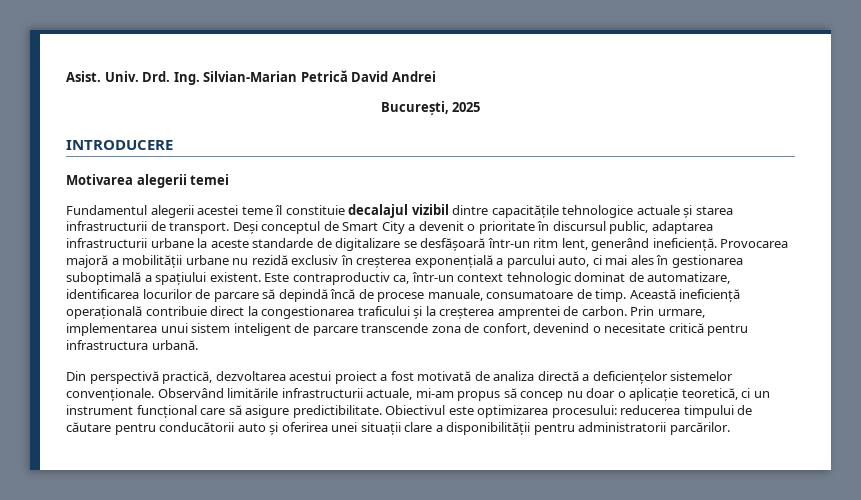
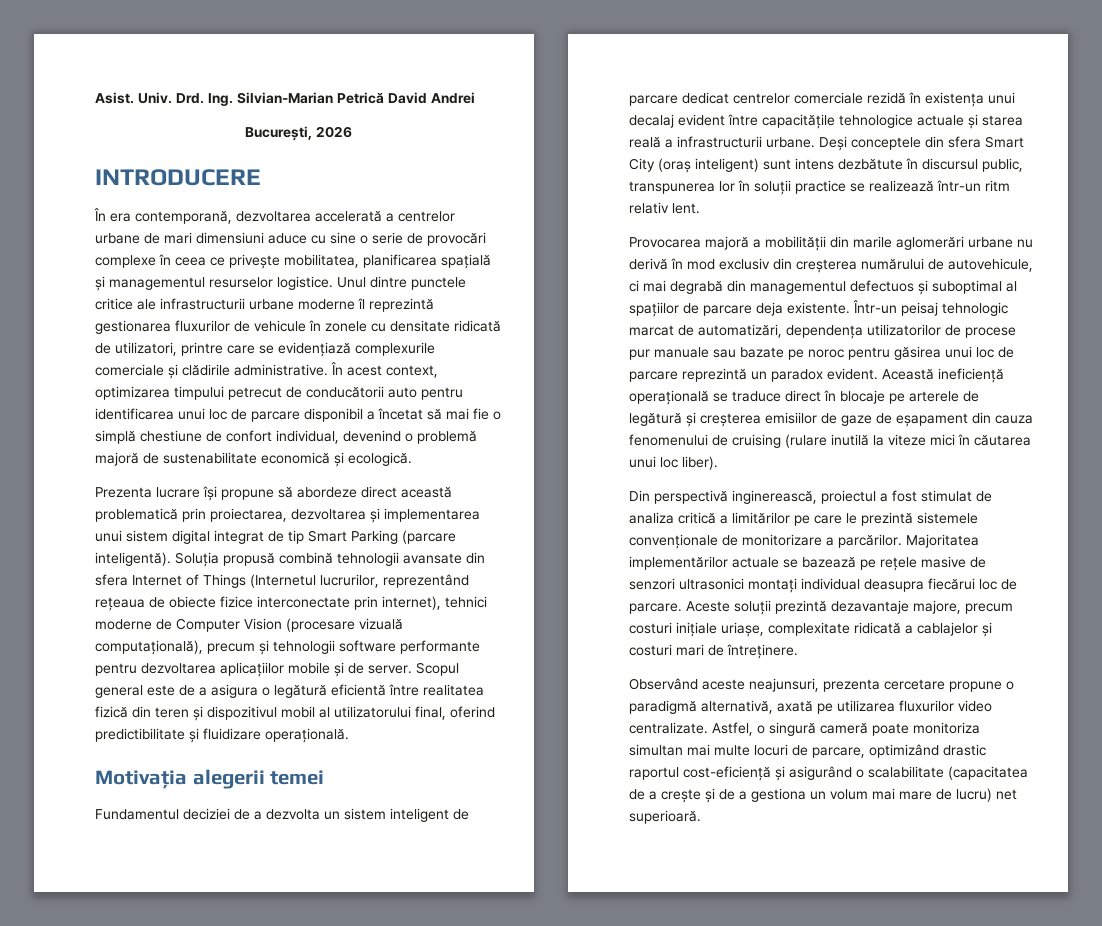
- București, 2025
+ București, 2026
- Motivarea alegerii temei
- Fundamentul alegerii acestei teme îl constituie decalajul vizibil dintre capacitățile tehnologice actuale și starea infrastructurii de transport. Deși conceptul de Smart City a devenit o prioritate în discursul public, adaptarea infrastructurii urbane la aceste standarde de digitalizare se desfășoară într-un ritm lent, generând ineficiență. Provocarea majoră a mobilității urbane nu rezidă exclusiv în creșterea exponențială a parcului auto, ci mai ales în gestionarea suboptimală a spațiului existent. Este contraproductiv ca, într-un context tehnologic dominat de automatizare, identificarea locurilor de parcare să depindă încă de procese manuale, consumatoare de timp. Această ineficiență operațională contribuie direct la congestionarea traficului și la creșterea amprentei de carbon. Prin urmare, implementarea unui sistem inteligent de parcare transcende zona de confort, devenind o necesitate critică pentru infrastructura urbană.
- Din perspectivă practică, dezvoltarea acestui proiect a fost motivată de analiza directă a deficiențelor sistemelor convenționale. Observând limitările infrastructurii actuale, mi-am propus să concep nu doar o aplicație teoretică, ci un instrument funcțional care să asigure predictibilitate. Obiectivul este optimizarea procesului: reducerea timpului de căutare pentru conducătorii auto și oferirea unei situații clare a disponibilității pentru administratorii parcărilor.
+ În era contemporană, dezvoltarea accelerată a centrelor urbane de mari dimensiuni aduce cu sine o serie de provocări complexe în ceea ce privește mobilitatea, planificarea spațială și managementul resurselor logistice. Unul dintre punctele critice ale infrastructurii urbane moderne îl reprezintă gestionarea fluxurilor de vehicule în zonele cu densitate ridicată de utilizatori, printre care se evidențiază complexurile comerciale și clădirile administrative. În acest context, optimizarea timpului petrecut de conducătorii auto pentru identificarea unui loc de parcare disponibil a încetat să mai fie o simplă chestiune de confort individual, devenind o problemă majoră de sustenabilitate economică și ecologică.
+ Prezenta lucrare își propune să abordeze direct această problematică prin proiectarea, dezvoltarea și implementarea unui sistem digital integrat de tip Smart Parking (parcare inteligentă). Soluția propusă combină tehnologii avansate din sfera Internet of Things (Internetul lucrurilor, reprezentând rețeaua de obiecte fizice interconectate prin internet), tehnici moderne de Computer Vision (procesare vizuală computațională), precum și tehnologii software performante pentru dezvoltarea aplicațiilor mobile și de server. Scopul general este de a asigura o legătură eficientă între realitatea fizică din teren și dispozitivul mobil al utilizatorului final, oferind predictibilitate și fluidizare operațională.
+ Motivația alegerii temei
+ Fundamentul deciziei de a dezvolta un sistem inteligent de parcare dedicat centrelor comerciale rezidă în existența unui decalaj evident între capacitățile tehnologice actuale și starea reală a infrastructurii urbane. Deși conceptele din sfera Smart City (oraș inteligent) sunt intens dezbătute în discursul public, transpunerea lor în soluții practice se realizează într-un ritm relativ lent.
+ Provocarea majoră a mobilității din marile aglomerări urbane nu derivă în mod exclusiv din creșterea numărului de autovehicule, ci mai degrabă din managementul defectuos și suboptimal al spațiilor de parcare deja existente. Într-un peisaj tehnologic marcat de automatizări, dependența utilizatorilor de procese pur manuale sau bazate pe noroc pentru găsirea unui loc de parcare reprezintă un paradox evident. Această ineficiență operațională se traduce direct în blocaje pe arterele de legătură și creșterea emisiilor de gaze de eșapament din cauza fenomenului de cruising (rulare inutilă la viteze mici în căutarea unui loc liber).
+ Din perspectivă inginerească, proiectul a fost stimulat de analiza critică a limitărilor pe care le prezintă sistemele convenționale de monitorizare a parcărilor. Majoritatea implementărilor actuale se bazează pe rețele masive de senzori ultrasonici montați individual deasupra fiecărui loc de parcare. Aceste soluții prezintă dezavantaje majore, precum costuri inițiale uriașe, complexitate ridicată a cablajelor și costuri mari de întreținere.
+ Observând aceste neajunsuri, prezenta cercetare propune o paradigmă alternativă, axată pe utilizarea fluxurilor video centralizate. Astfel, o singură cameră poate monitoriza simultan mai multe locuri de parcare, optimizând drastic raportul cost-eficiență și asigurând o scalabilitate (capacitatea de a crește și de a gestiona un volum mai mare de lucru) net superioară.

